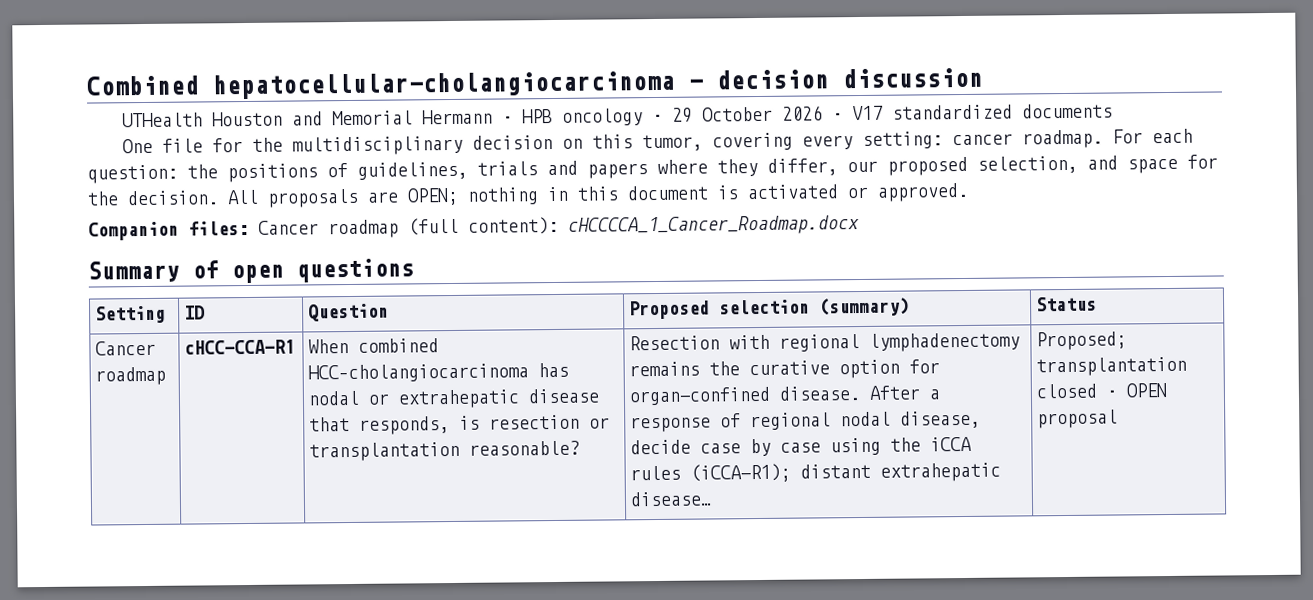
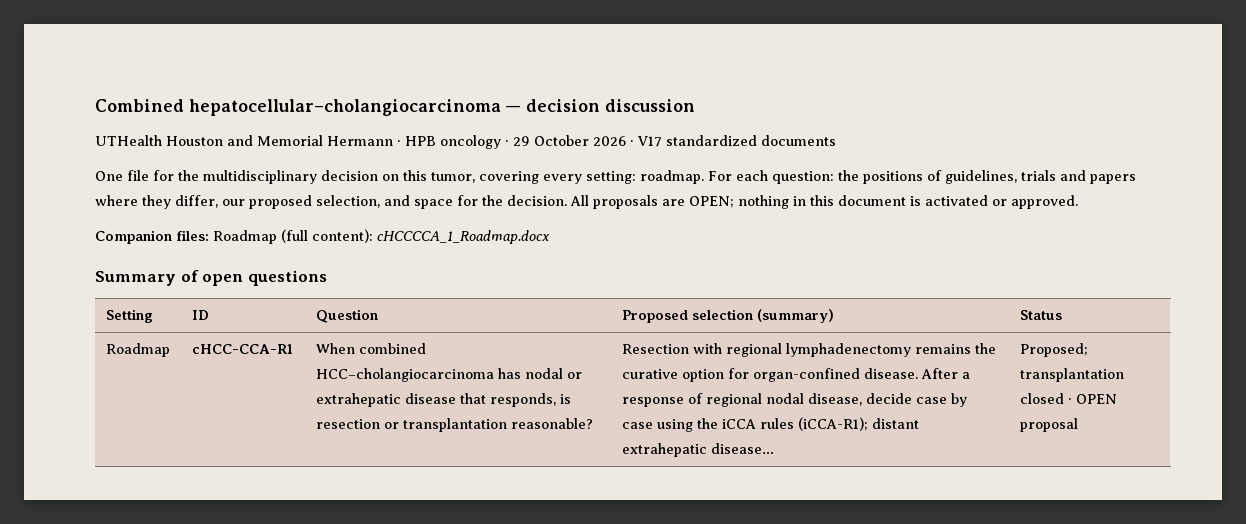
- One file for the multidisciplinary decision on this tumor, covering every setting: cancer roadmap.
+ One file for the multidisciplinary decision on this tumor, covering every setting: roadmap.
- Companion files: Cancer roadmap (full content): cHCCCCA_1_Cancer_Roadmap.docx
+ Companion files: Roadmap (full content): cHCCCCA_1_Roadmap.docx
  Setting | ID | Question | Proposed selection (summary) | Status
- Cancer roadmap
+ Roadmap

